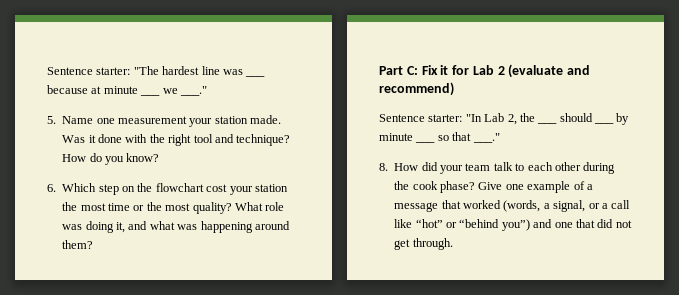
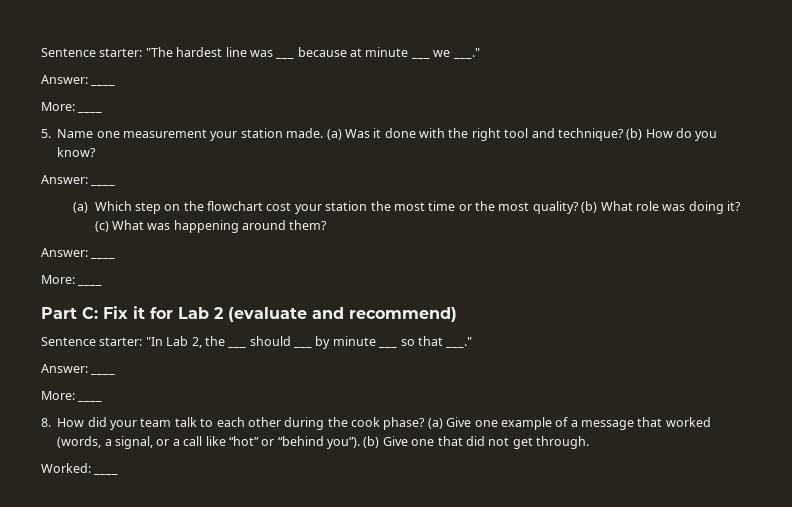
  Sentence starter: "The hardest line was ___ because at minute ___ we ___."
+ Answer: ____
+ More: ____
- Was it done with the right tool and technique?
+ (a) Was it done with the right tool and technique?
- How do you know?
- 6. Which step on the flowchart cost your station the most time or the most quality?
+ (b) How do you know?
+ Answer: ____
+ (a) Which step on the flowchart cost your station the most time or the most quality?
- What role was doing it, and what was happening around them?
+ (b) What role was doing it? (c) What was happening around them?
+ Answer: ____
+ More: ____
  Sentence starter: "In Lab 2, the ___ should ___ by minute ___ so that ___."
+ Answer: ____
+ More: ____
- Give one example of a message that worked (words, a signal, or a call like “hot” or “behind you”) and one that did not get through.
+ (a) Give one example of a message that worked (words, a signal, or a call like “hot” or “behind you”). (b) Give one that did not get through.
+ Worked: ____

